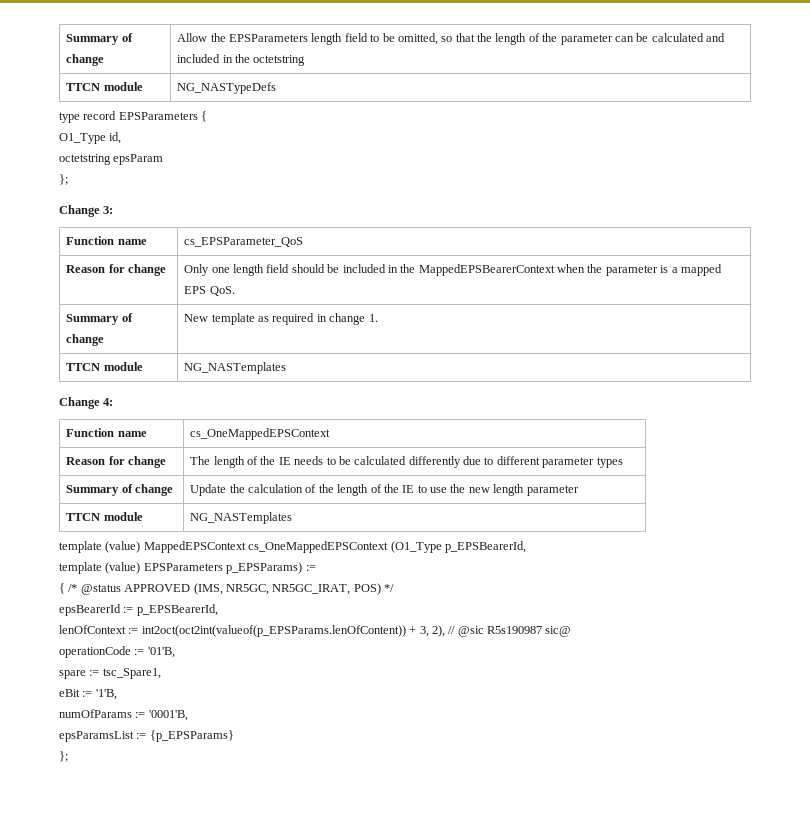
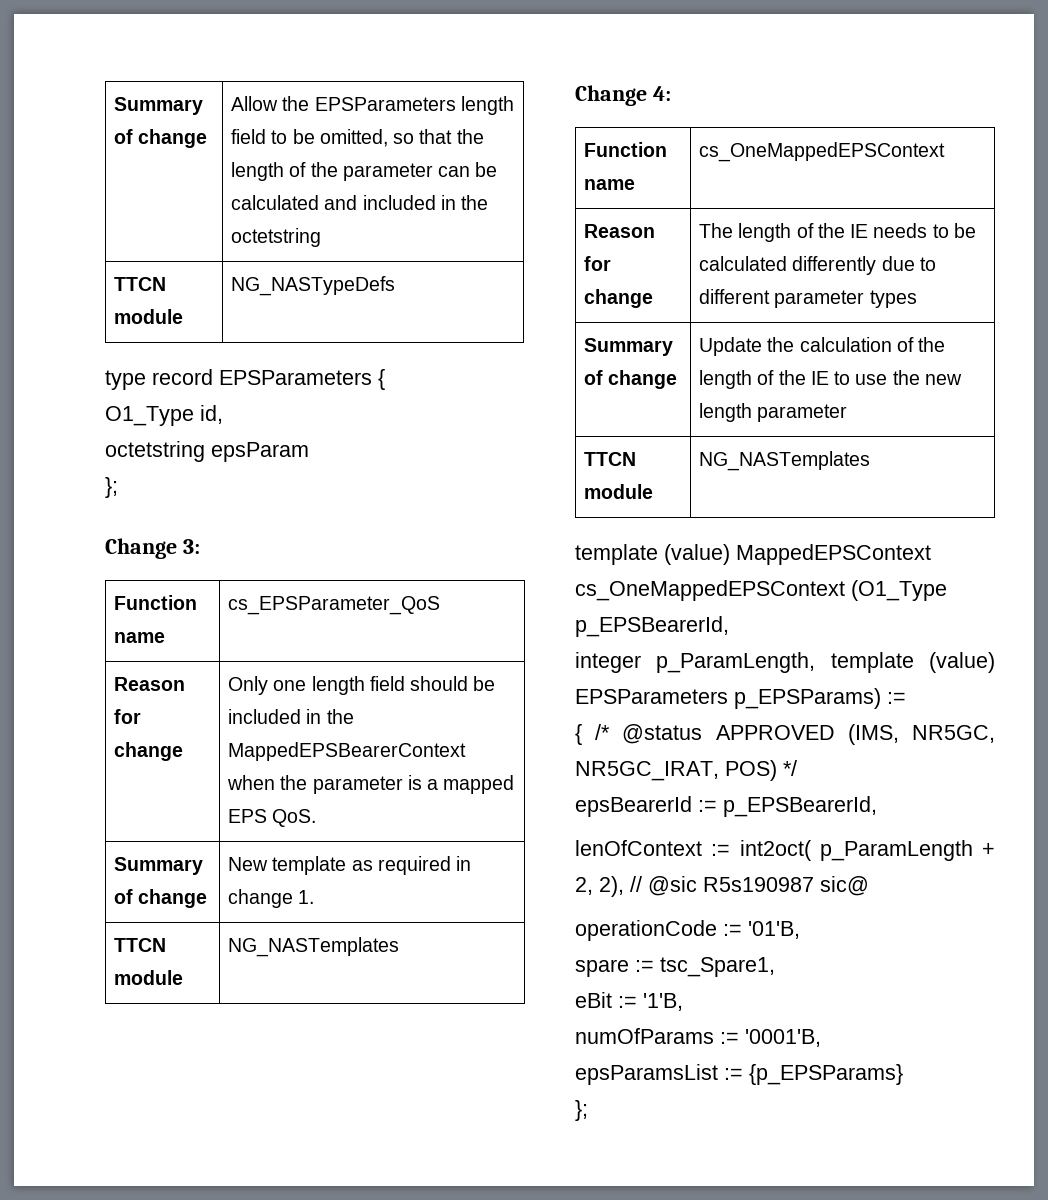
- template (value) EPSParameters p_EPSParams) :=
+ integer p_ParamLength, template (value) EPSParameters p_EPSParams) :=
- lenOfContext := int2oct(oct2int(valueof(p_EPSParams.lenOfContent)) + 3, 2), // @sic R5s190987 sic@
+ lenOfContext := int2oct( p_ParamLength + 2, 2), // @sic R5s190987 sic@

